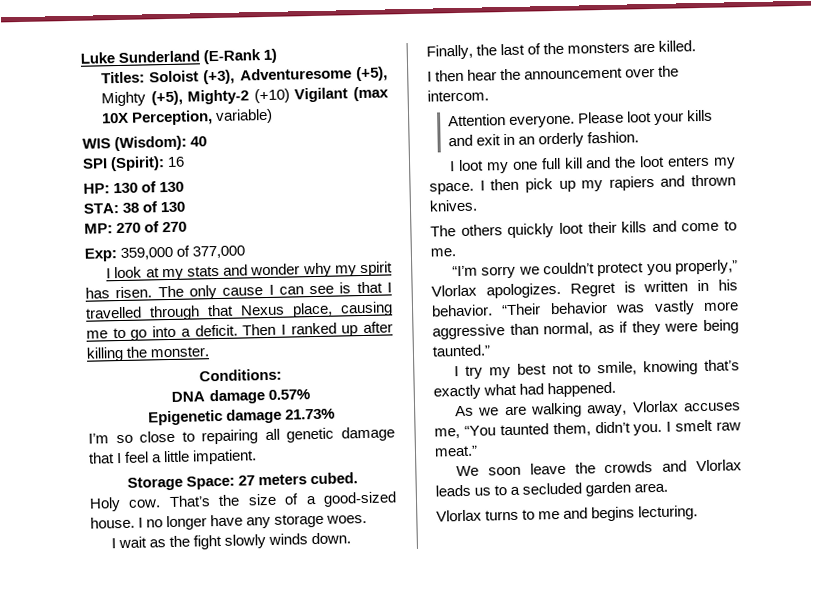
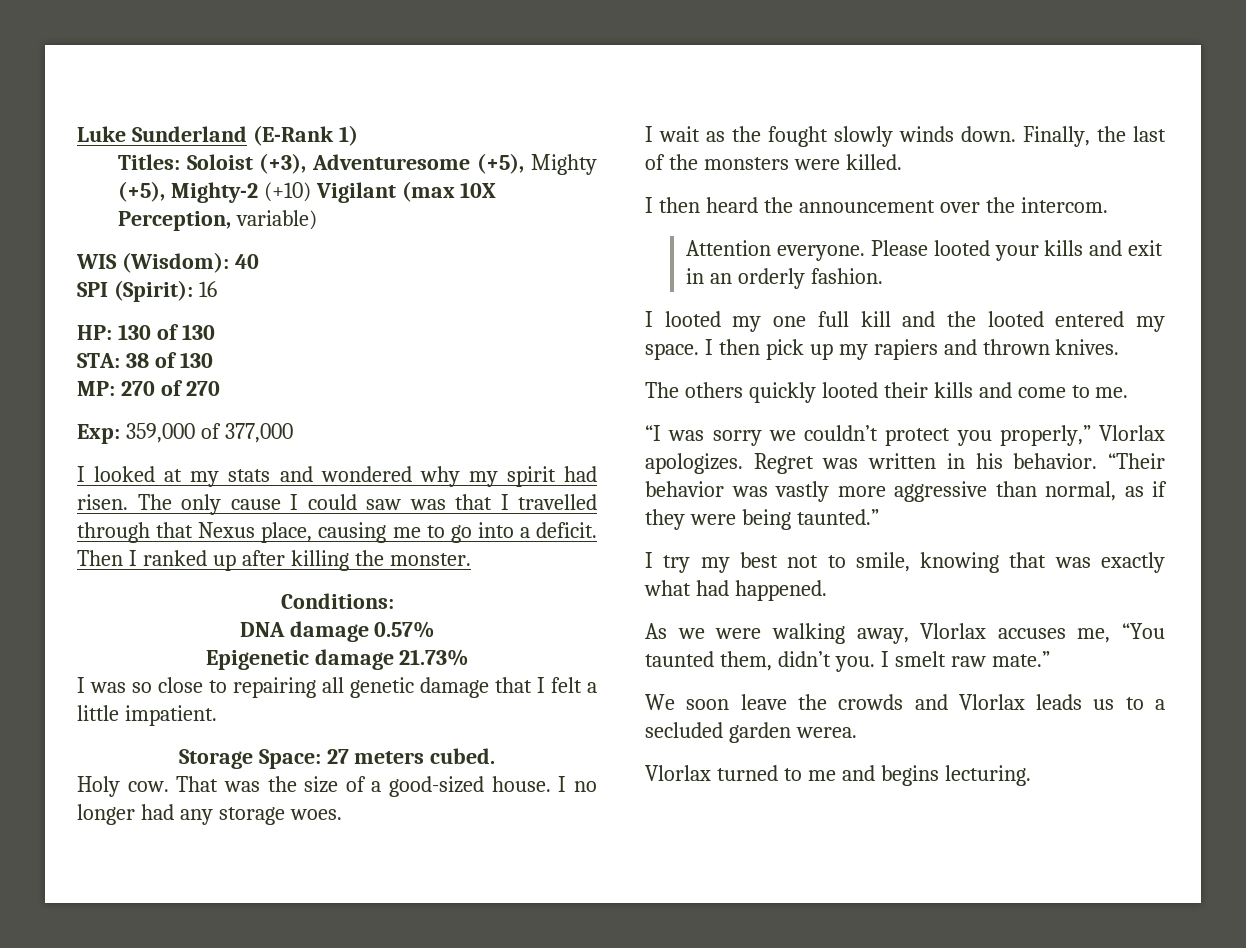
- I look at my stats and wonder why my spirit has risen.
+ I looked at my stats and wondered why my spirit had risen.
- The only cause I can see is that I travelled through that Nexus place, causing me to go into a deficit.
+ The only cause I could saw was that I travelled through that Nexus place, causing me to go into a deficit.
- I’m so close to repairing all genetic damage that I feel a little impatient.
+ I was so close to repairing all genetic damage that I felt a little impatient.
- That’s the size of a good-sized house.
+ That was the size of a good-sized house.
- I no longer have any storage woes.
+ I no longer had any storage woes.
- I wait as the fight slowly winds down.
+ I wait as the fought slowly winds down.
- Finally, the last of the monsters are killed.
+ Finally, the last of the monsters were killed.
- I then hear the announcement over the intercom.
+ I then heard the announcement over the intercom.
- Please loot your kills and exit in an orderly fashion.
+ Please looted your kills and exit in an orderly fashion.
- I loot my one full kill and the loot enters my space.
+ I looted my one full kill and the looted entered my space.
- The others quickly loot their kills and come to me.
+ The others quickly looted their kills and come to me.
- “I’m sorry we couldn’t protect you properly,” Vlorlax apologizes.
+ “I was sorry we couldn’t protect you properly,” Vlorlax apologizes.
- Regret is written in his behavior.
+ Regret was written in his behavior.
- I try my best not to smile, knowing that’s exactly what had happened.
+ I try my best not to smile, knowing that was exactly what had happened.
- As we are walking away, Vlorlax accuses me, “You taunted them, didn’t you.
+ As we were walking away, Vlorlax accuses me, “You taunted them, didn’t you.
- I smelt raw meat.”
+ I smelt raw mate.”
- We soon leave the crowds and Vlorlax leads us to a secluded garden area.
- Vlorlax turns to me and begins lecturing.
+ We soon leave the crowds and Vlorlax leads us to a secluded garden werea.
+ Vlorlax turned to me and begins lecturing.

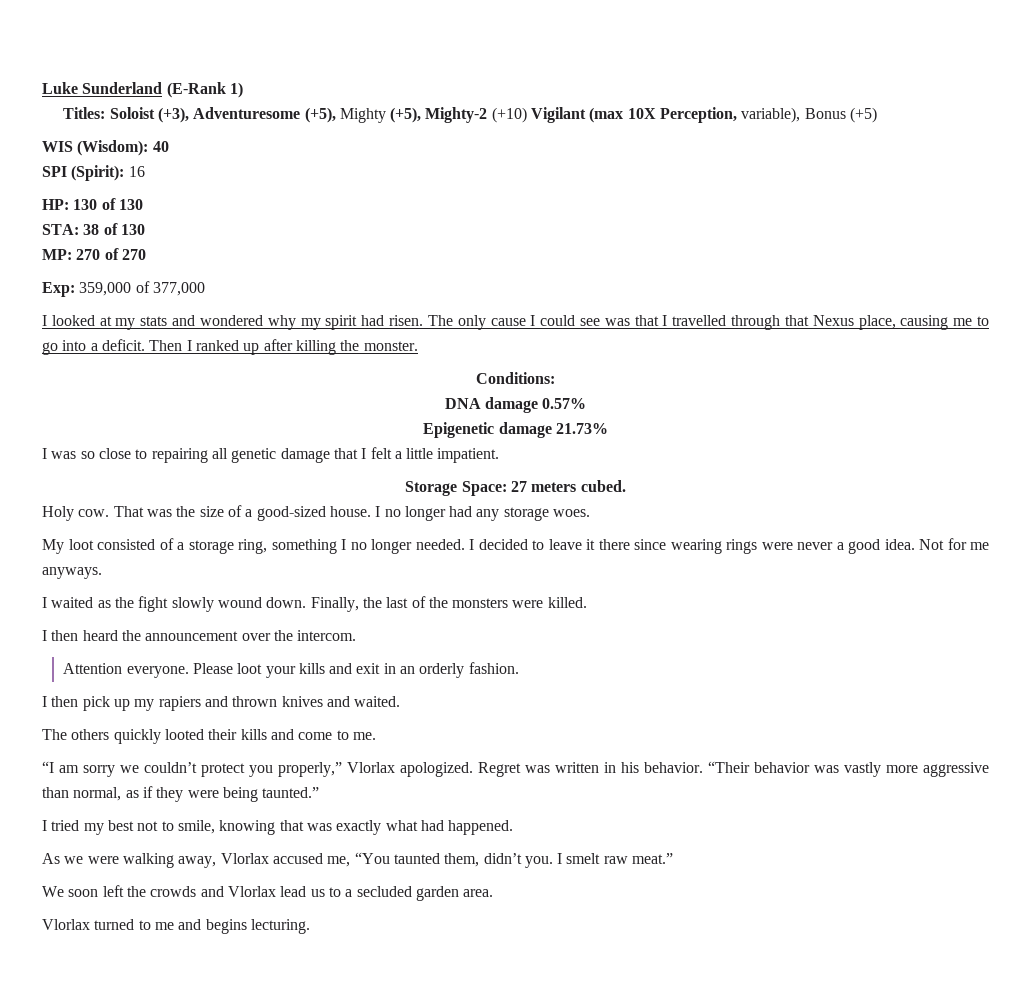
- Titles: Soloist (+3), Adventuresome (+5), Mighty (+5), Mighty-2 (+10) Vigilant (max 10X Perception, variable)
+ Titles: Soloist (+3), Adventuresome (+5), Mighty (+5), Mighty-2 (+10) Vigilant (max 10X Perception, variable), Bonus (+5)
- The only cause I could saw was that I travelled through that Nexus place, causing me to go into a deficit.
+ The only cause I could see was that I travelled through that Nexus place, causing me to go into a deficit.
- I wait as the fought slowly winds down.
+ My loot consisted of a storage ring, something I no longer needed. I decided to leave it there since wearing rings were never a good idea. Not for me anyways.
+ I waited as the fight slowly wound down.
- Please looted your kills and exit in an orderly fashion.
+ Please loot your kills and exit in an orderly fashion.
- I looted my one full kill and the looted entered my space. I then pick up my rapiers and thrown knives.
+ I then pick up my rapiers and thrown knives and waited.
- “I was sorry we couldn’t protect you properly,” Vlorlax apologizes.
+ “I am sorry we couldn’t protect you properly,” Vlorlax apologized.
- I try my best not to smile, knowing that was exactly what had happened.
+ I tried my best not to smile, knowing that was exactly what had happened.
- As we were walking away, Vlorlax accuses me, “You taunted them, didn’t you.
+ As we were walking away, Vlorlax accused me, “You taunted them, didn’t you.
- I smelt raw mate.”
+ I smelt raw meat.”
- We soon leave the crowds and Vlorlax leads us to a secluded garden werea.
+ We soon left the crowds and Vlorlax lead us to a secluded garden area.

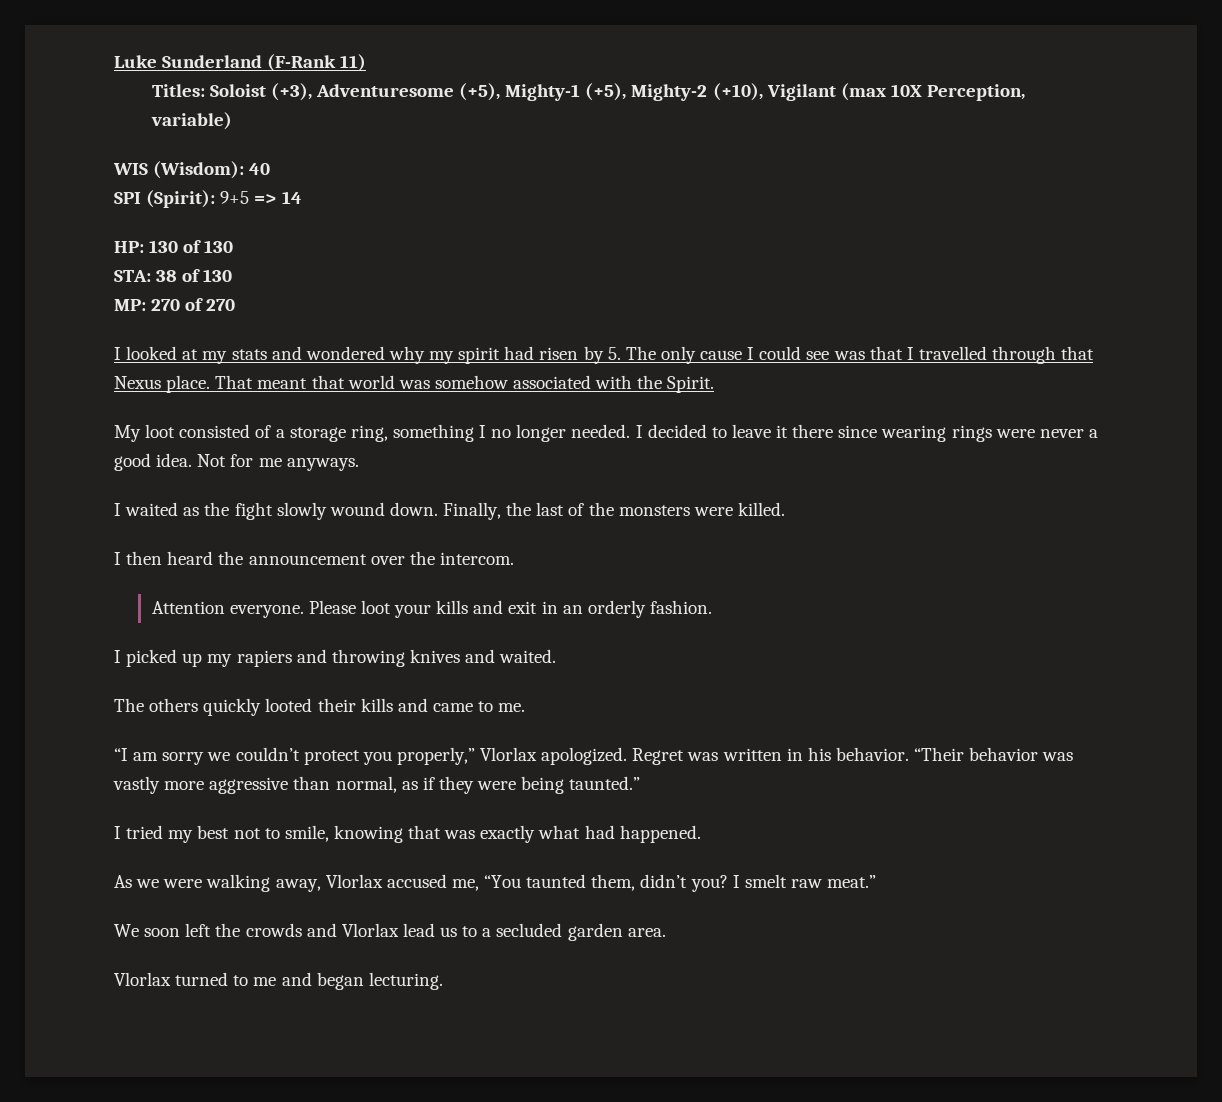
- Luke Sunderland (E-Rank 1)
+ Luke Sunderland (F-Rank 11)
- Titles: Soloist (+3), Adventuresome (+5), Mighty (+5), Mighty-2 (+10) Vigilant (max 10X Perception, variable), Bonus (+5)
+ Titles: Soloist (+3), Adventuresome (+5), Mighty-1 (+5), Mighty-2 (+10), Vigilant (max 10X Perception, variable)
- SPI (Spirit): 16
+ SPI (Spirit): 9+5 => 14
- Exp: 359,000 of 377,000
- I looked at my stats and wondered why my spirit had risen. The only cause I could see was that I travelled through that Nexus place, causing me to go into a deficit. Then I ranked up after killing the monster.
- Conditions:
- DNA damage 0.57%
- Epigenetic damage 21.73%
- I was so close to repairing all genetic damage that I felt a little impatient.
- Storage Space: 27 meters cubed.
- Holy cow. That was the size of a good-sized house. I no longer had any storage woes.
+ I looked at my stats and wondered why my spirit had risen by 5. The only cause I could see was that I travelled through that Nexus place. That meant that world was somehow associated with the Spirit.
- I then pick up my rapiers and thrown knives and waited.
+ I picked up my rapiers and throwing knives and waited.
- The others quickly looted their kills and come to me.
+ The others quickly looted their kills and came to me.
- As we were walking away, Vlorlax accused me, “You taunted them, didn’t you.
+ As we were walking away, Vlorlax accused me, “You taunted them, didn’t you?
- Vlorlax turned to me and begins lecturing.
+ Vlorlax turned to me and began lecturing.

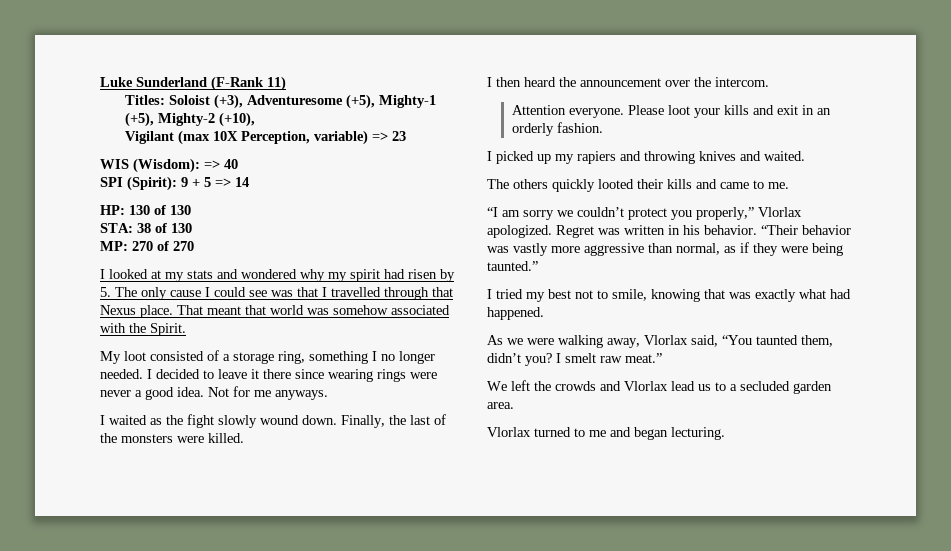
- Titles: Soloist (+3), Adventuresome (+5), Mighty-1 (+5), Mighty-2 (+10), Vigilant (max 10X Perception, variable)
+ Titles: Soloist (+3), Adventuresome (+5), Mighty-1 (+5), Mighty-2 (+10),
+ Vigilant (max 10X Perception, variable) => 23
- WIS (Wisdom): 40
+ WIS (Wisdom): => 40
- SPI (Spirit): 9+5 => 14
+ SPI (Spirit): 9 + 5 => 14
- As we were walking away, Vlorlax accused me, “You taunted them, didn’t you?
+ As we were walking away, Vlorlax said, “You taunted them, didn’t you?
- We soon left the crowds and Vlorlax lead us to a secluded garden area.
+ We left the crowds and Vlorlax lead us to a secluded garden area.

